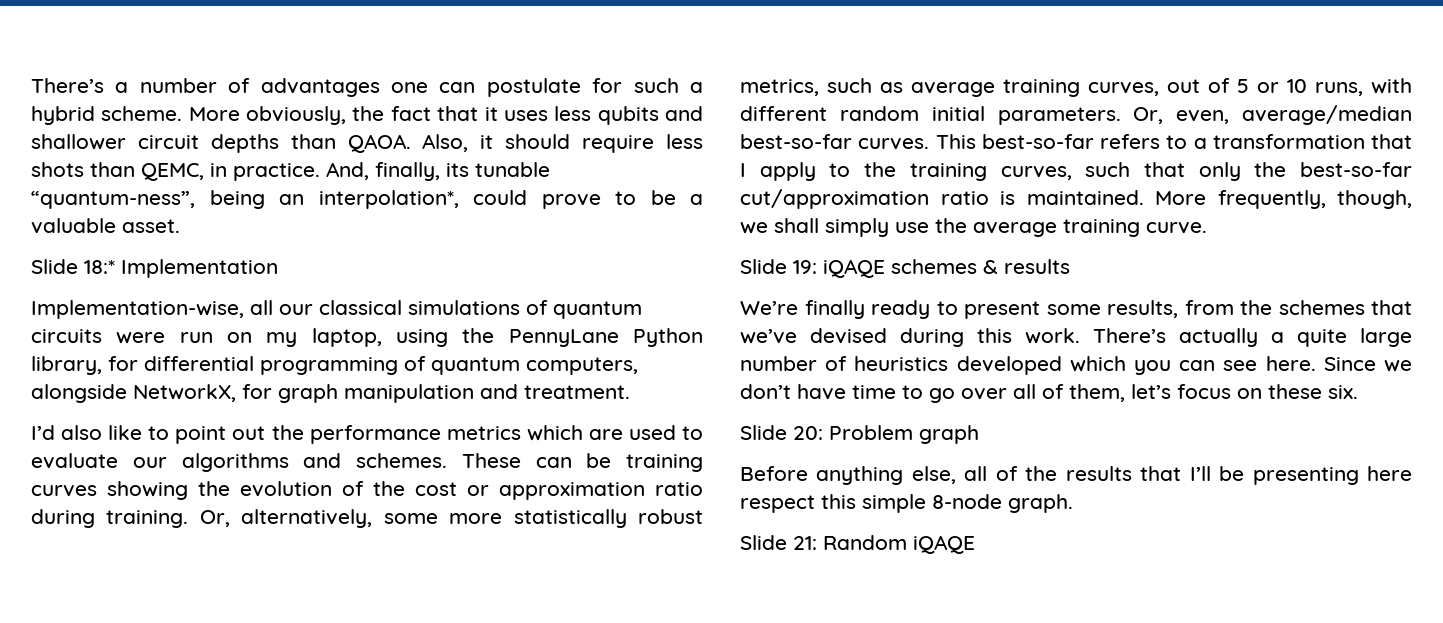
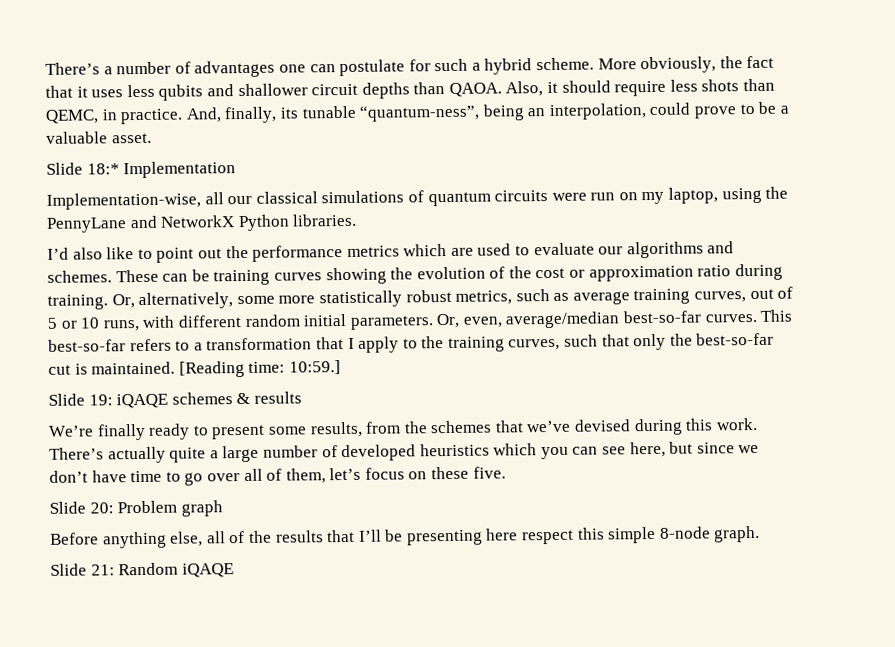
- And, finally, its tunable “quantum-ness”, being an interpolation*, could prove to be a valuable asset.
+ And, finally, its tunable “quantum-ness”, being an interpolation, could prove to be a valuable asset.
- Implementation-wise, all our classical simulations of quantum circuits were run on my laptop, using the PennyLane Python library, for differential programming of quantum computers, alongside NetworkX, for graph manipulation and treatment.
+ Implementation-wise, all our classical simulations of quantum circuits were run on my laptop, using the PennyLane and NetworkX Python libraries.
- This best-so-far refers to a transformation that I apply to the training curves, such that only the best-so-far cut/approximation ratio is maintained. More frequently, though, we shall simply use the average training curve.
+ This best-so-far refers to a transformation that I apply to the training curves, such that only the best-so-far cut is maintained. [Reading time: 10:59.]
- There’s actually a quite large number of heuristics developed which you can see here. Since we don’t have time to go over all of them, let’s focus on these six.
+ There’s actually quite a large number of developed heuristics which you can see here, but since we don’t have time to go over all of them, let’s focus on these five.

